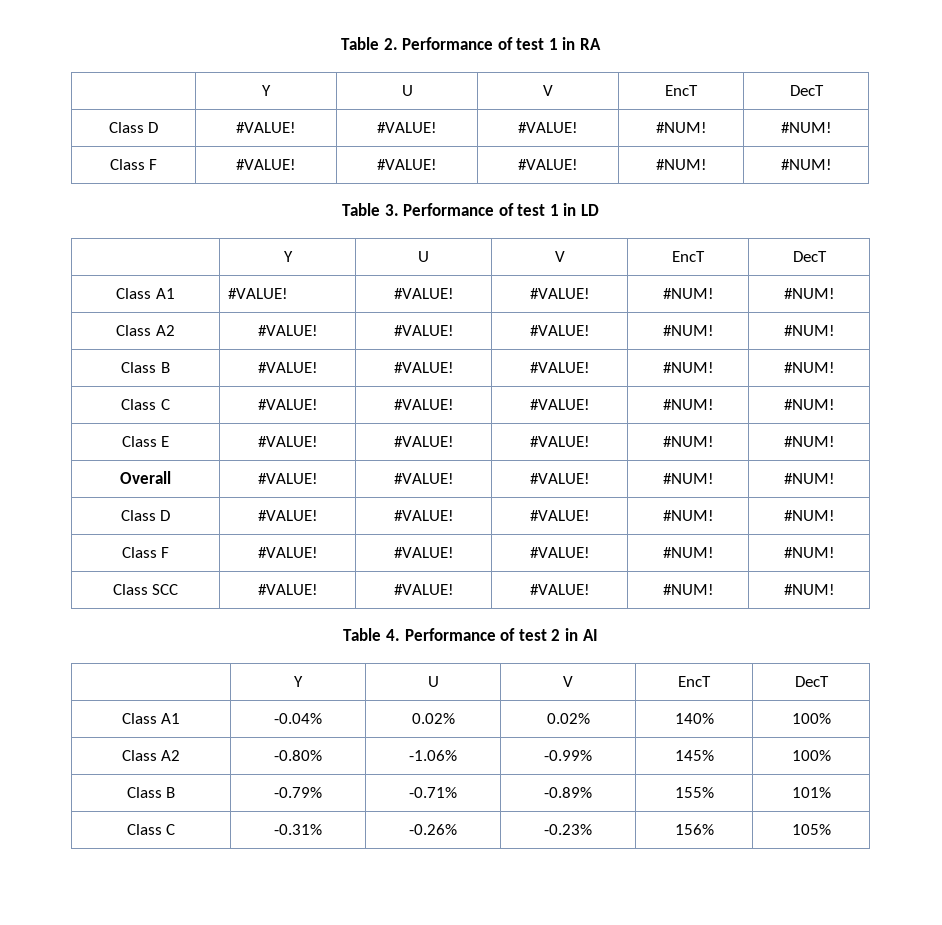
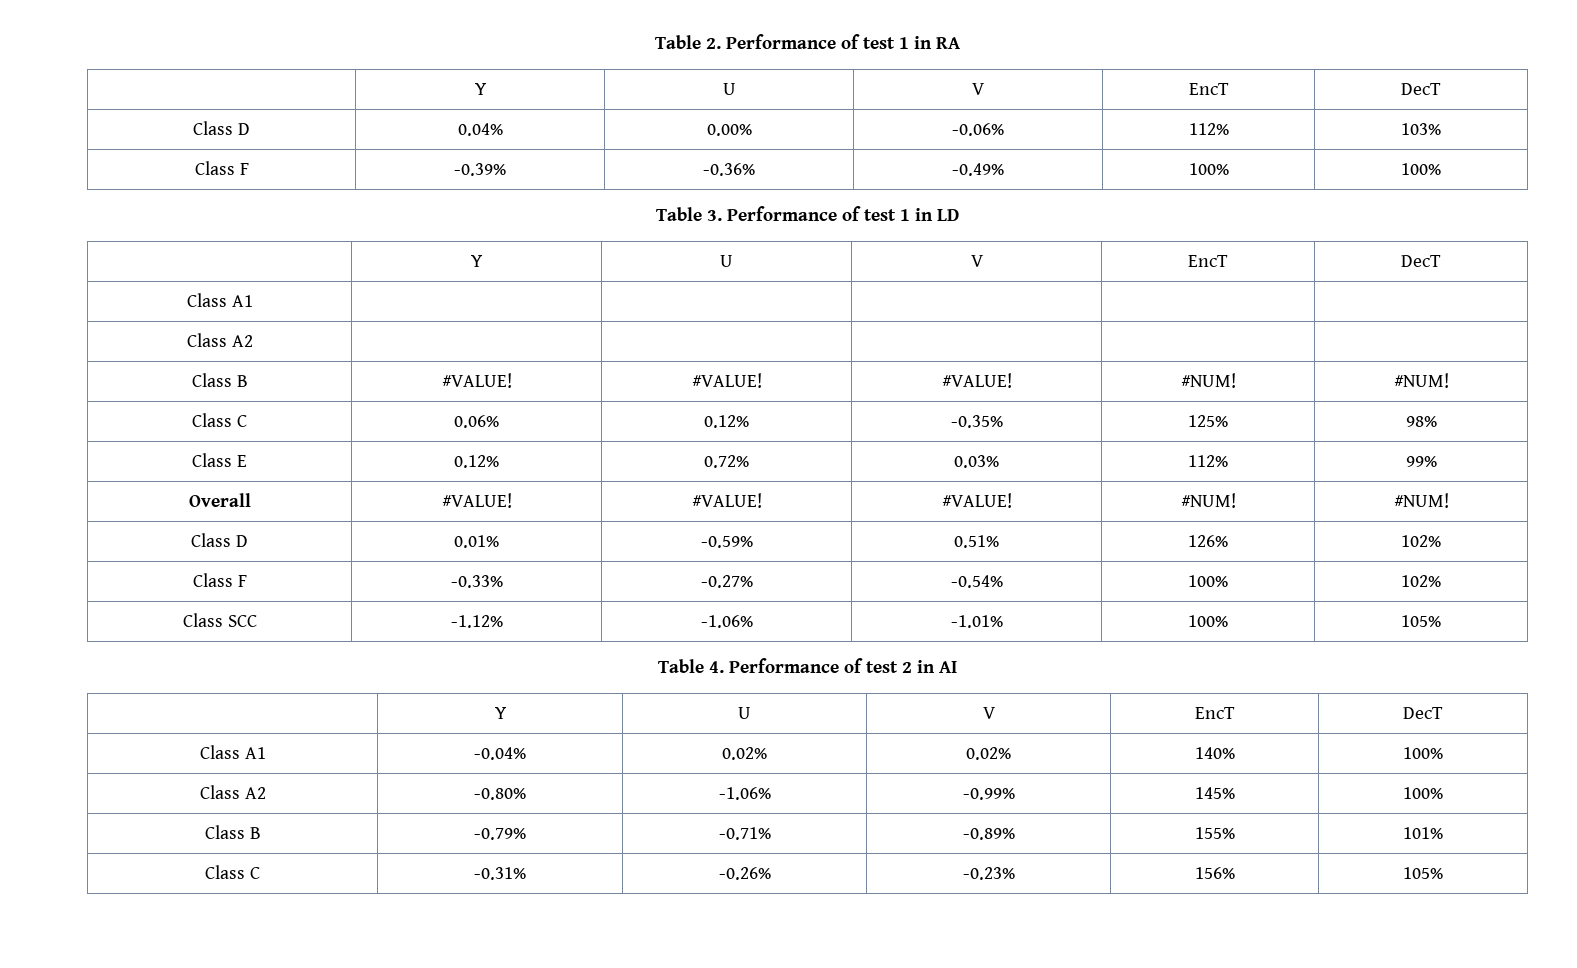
  Table 2. Performance of test 1 in RA
  | Y | U | V | EncT | DecT
- Class D | #VALUE! | #VALUE! | #VALUE! | #NUM! | #NUM!
- Class F | #VALUE! | #VALUE! | #VALUE! | #NUM! | #NUM!
+ Class D | 0.04% | 0.00% | -0.06% | 112% | 103%
+ Class F | -0.39% | -0.36% | -0.49% | 100% | 100%
- Class A1 | #VALUE! | #VALUE! | #VALUE! | #NUM! | #NUM!
- Class A2 | #VALUE! | #VALUE! | #VALUE! | #NUM! | #NUM!
+ Class A1 | | | | |
+ Class A2 | | | | |
- Class C | #VALUE! | #VALUE! | #VALUE! | #NUM! | #NUM!
- Class E | #VALUE! | #VALUE! | #VALUE! | #NUM! | #NUM!
+ Class C | 0.06% | 0.12% | -0.35% | 125% | 98%
+ Class E | 0.12% | 0.72% | 0.03% | 112% | 99%
  Overall | #VALUE! | #VALUE! | #VALUE! | #NUM! | #NUM!
- Class D | #VALUE! | #VALUE! | #VALUE! | #NUM! | #NUM!
- Class F | #VALUE! | #VALUE! | #VALUE! | #NUM! | #NUM!
- Class SCC | #VALUE! | #VALUE! | #VALUE! | #NUM! | #NUM!
+ Class D | 0.01% | -0.59% | 0.51% | 126% | 102%
+ Class F | -0.33% | -0.27% | -0.54% | 100% | 102%
+ Class SCC | -1.12% | -1.06% | -1.01% | 100% | 105%

